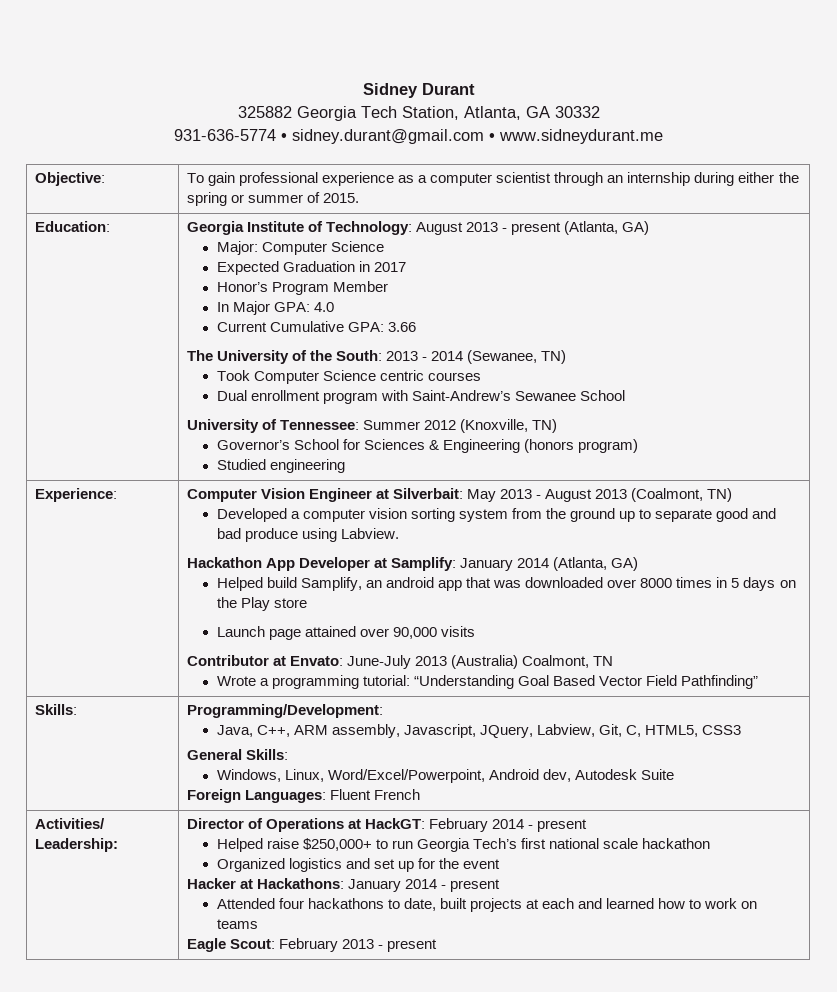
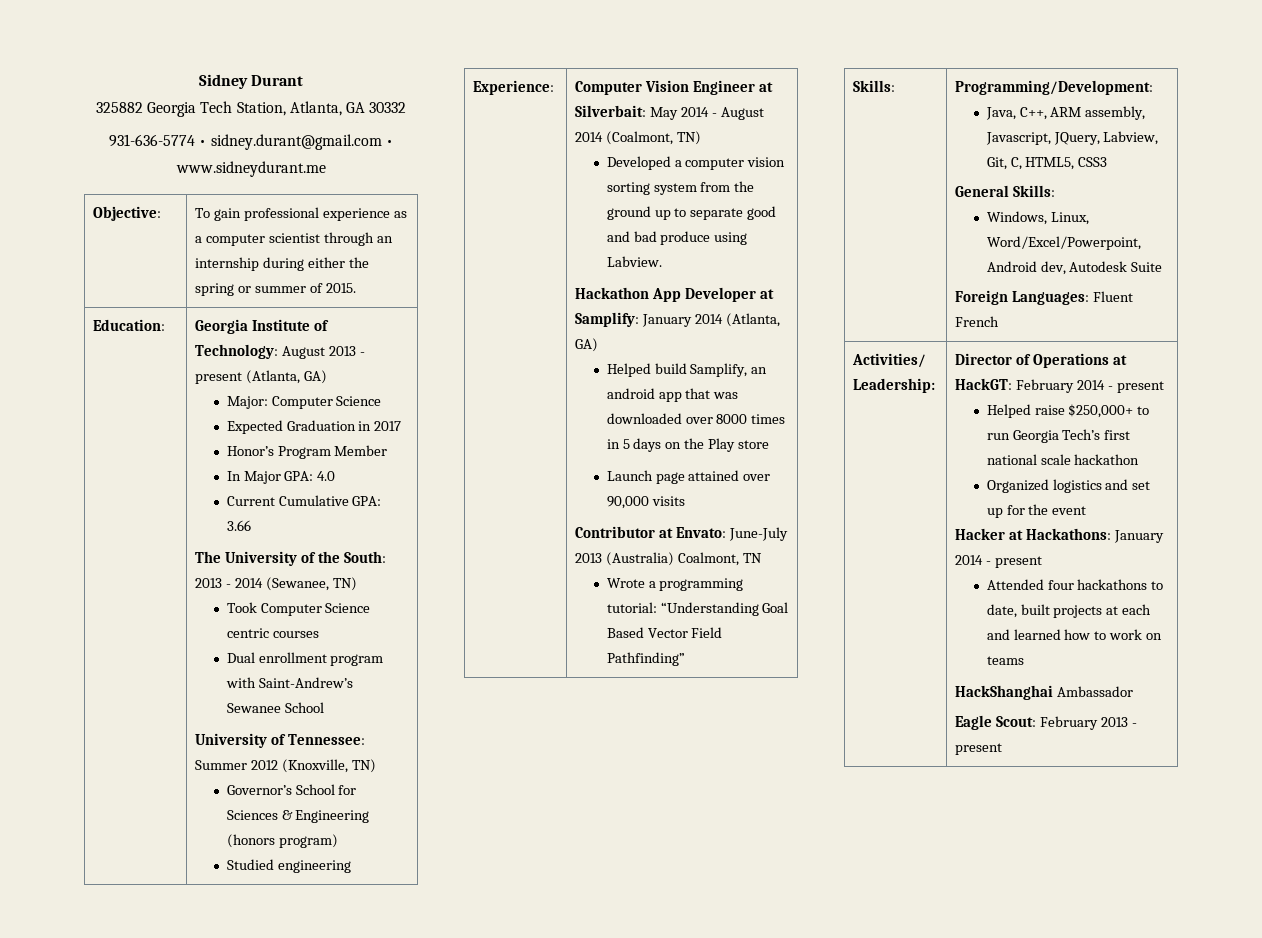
- Computer Vision Engineer at Silverbait: May 2013 - August 2013 (Coalmont, TN)
+ Computer Vision Engineer at Silverbait: May 2014 - August 2014 (Coalmont, TN)
+ HackShanghai Ambassador

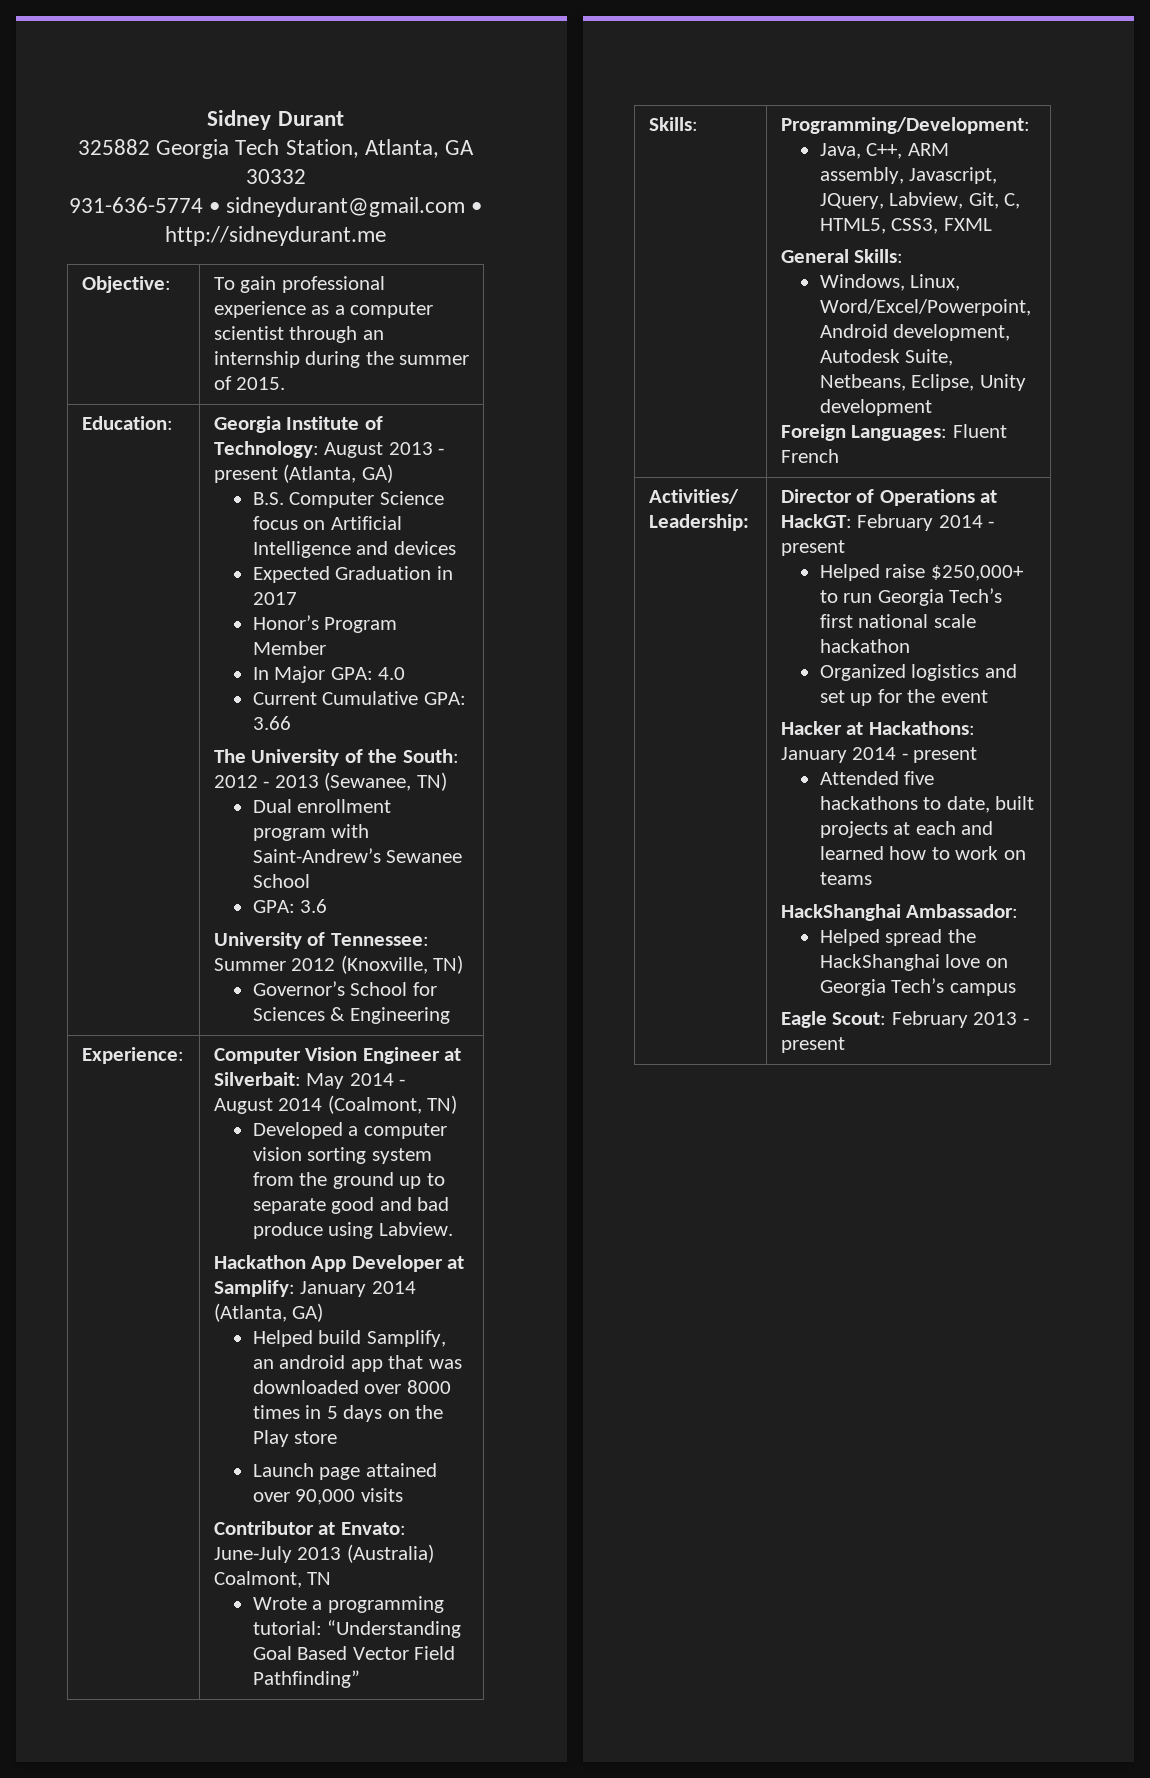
- 931-636-5774 • sidney.durant@gmail.com • www.sidneydurant.me
+ 931-636-5774 • sidneydurant@gmail.com • http://sidneydurant.me
- Objective: | To gain professional experience as a computer scientist through an internship during either the spring or summer of 2015.
+ Objective: | To gain professional experience as a computer scientist through an internship during the summer of 2015.
- Major: Computer Science
+ B.S. Computer Science focus on Artificial Intelligence and devices
- The University of the South: 2013 - 2014 (Sewanee, TN)
+ The University of the South: 2012 - 2013 (Sewanee, TN)
- Took Computer Science centric courses
+ GPA: 3.6
- Governor’s School for Sciences & Engineering (honors program)
- Studied engineering
+ Governor’s School for Sciences & Engineering
  Skills: | Programming/Development:
- Java, C++, ARM assembly, Javascript, JQuery, Labview, Git, C, HTML5, CSS3
+ Java, C++, ARM assembly, Javascript, JQuery, Labview, Git, C, HTML5, CSS3, FXML
  General Skills:
- Windows, Linux, Word/Excel/Powerpoint, Android dev, Autodesk Suite
+ Windows, Linux, Word/Excel/Powerpoint, Android development, Autodesk Suite, Netbeans, Eclipse, Unity development
- Attended four hackathons to date, built projects at each and learned how to work on teams
+ Attended five hackathons to date, built projects at each and learned how to work on teams
- HackShanghai Ambassador
+ HackShanghai Ambassador:
+ Helped spread the HackShanghai love on Georgia Tech’s campus

